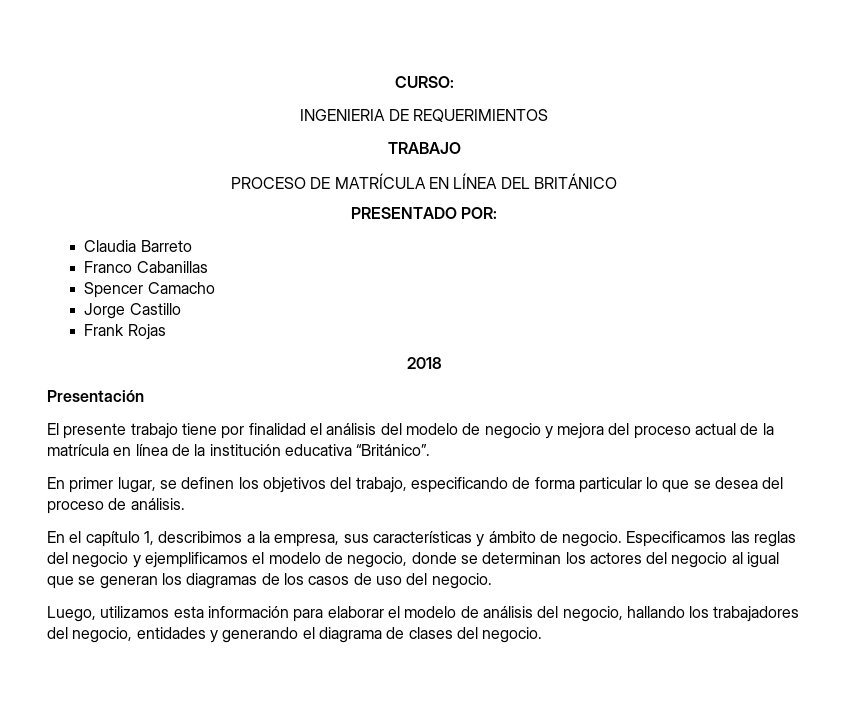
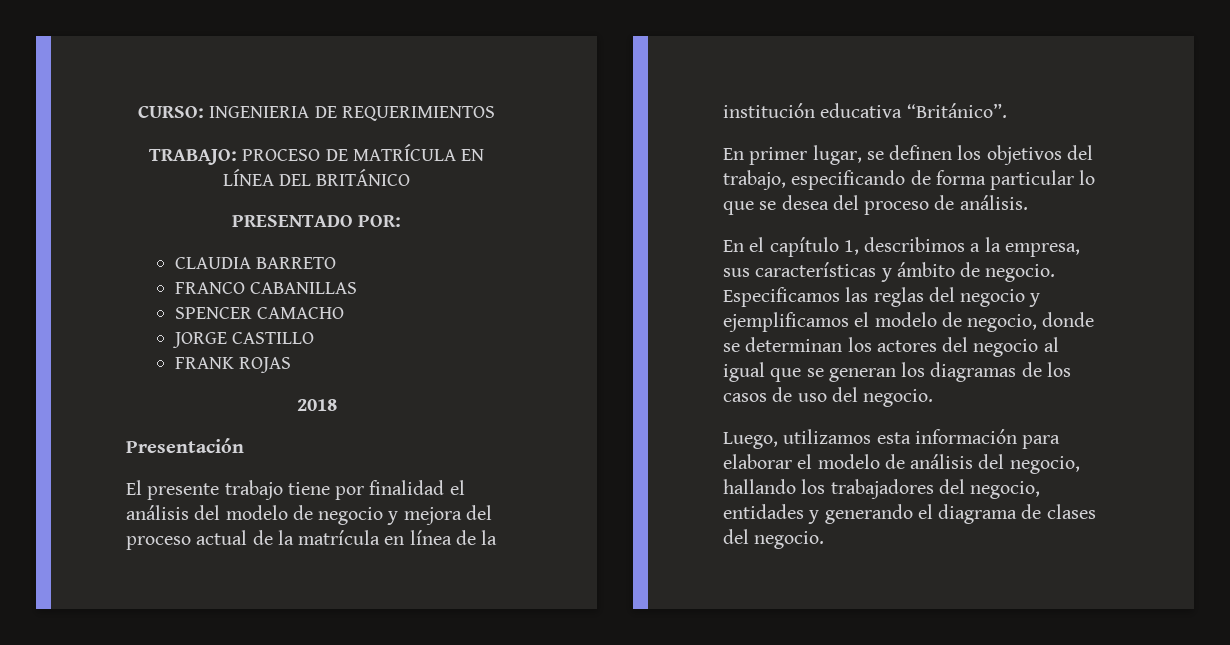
- CURSO:
- INGENIERIA DE REQUERIMIENTOS
+ CURSO: INGENIERIA DE REQUERIMIENTOS
- TRABAJO
- PROCESO DE MATRÍCULA EN LÍNEA DEL BRITÁNICO
+ TRABAJO: PROCESO DE MATRÍCULA EN LÍNEA DEL BRITÁNICO
- Claudia Barreto
- Franco Cabanillas
- Spencer Camacho
- Jorge Castillo
- Frank Rojas
+ CLAUDIA BARRETO
+ FRANCO CABANILLAS
+ SPENCER CAMACHO
+ JORGE CASTILLO
+ FRANK ROJAS

